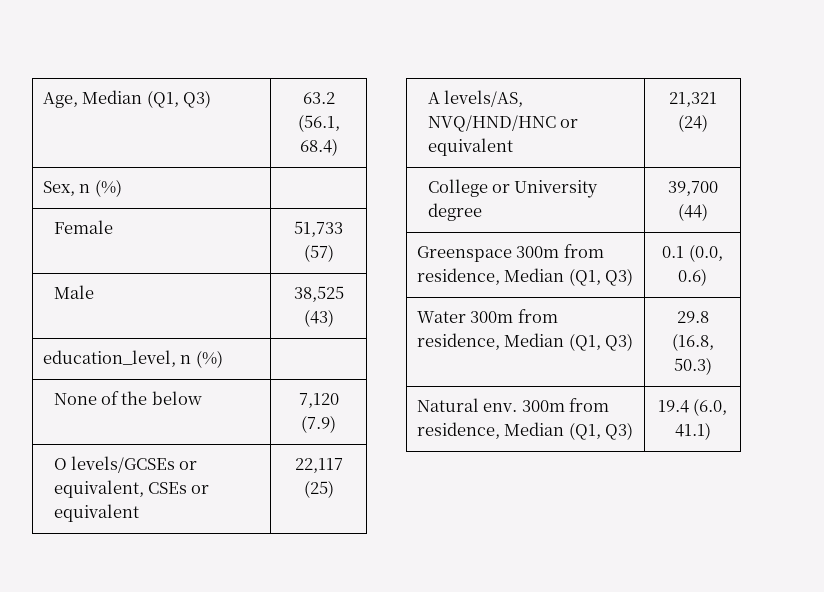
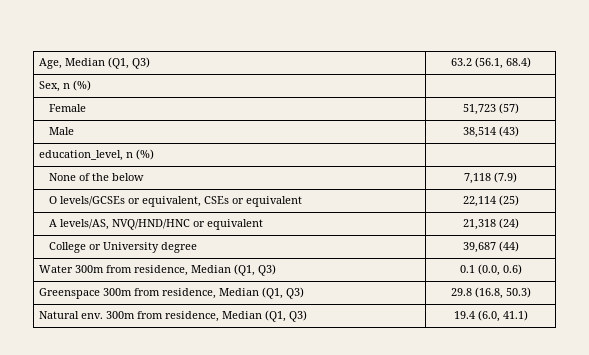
- Female | 51,733 (57)
+ Female | 51,723 (57)
- Male | 38,525 (43)
+ Male | 38,514 (43)
- None of the below | 7,120 (7.9)
+ None of the below | 7,118 (7.9)
- O levels/GCSEs or equivalent, CSEs or equivalent | 22,117 (25)
+ O levels/GCSEs or equivalent, CSEs or equivalent | 22,114 (25)
- A levels/AS, NVQ/HND/HNC or equivalent | 21,321 (24)
+ A levels/AS, NVQ/HND/HNC or equivalent | 21,318 (24)
- College or University degree | 39,700 (44)
+ College or University degree | 39,687 (44)
- Greenspace 300m from residence, Median (Q1, Q3) | 0.1 (0.0, 0.6)
+ Water 300m from residence, Median (Q1, Q3) | 0.1 (0.0, 0.6)
- Water 300m from residence, Median (Q1, Q3) | 29.8 (16.8, 50.3)
+ Greenspace 300m from residence, Median (Q1, Q3) | 29.8 (16.8, 50.3)

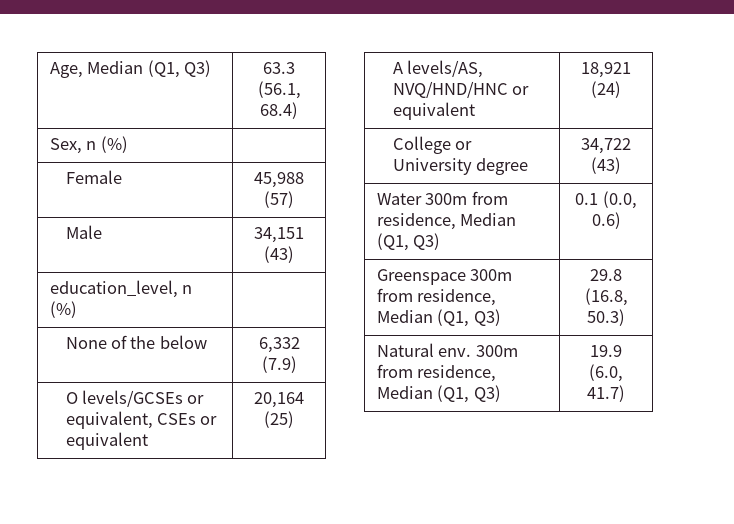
- Age, Median (Q1, Q3) | 63.2 (56.1, 68.4)
+ Age, Median (Q1, Q3) | 63.3 (56.1, 68.4)
- Female | 51,723 (57)
+ Female | 45,988 (57)
- Male | 38,514 (43)
+ Male | 34,151 (43)
- None of the below | 7,118 (7.9)
+ None of the below | 6,332 (7.9)
- O levels/GCSEs or equivalent, CSEs or equivalent | 22,114 (25)
+ O levels/GCSEs or equivalent, CSEs or equivalent | 20,164 (25)
- A levels/AS, NVQ/HND/HNC or equivalent | 21,318 (24)
+ A levels/AS, NVQ/HND/HNC or equivalent | 18,921 (24)
- College or University degree | 39,687 (44)
+ College or University degree | 34,722 (43)
- Natural env. 300m from residence, Median (Q1, Q3) | 19.4 (6.0, 41.1)
+ Natural env. 300m from residence, Median (Q1, Q3) | 19.9 (6.0, 41.7)

